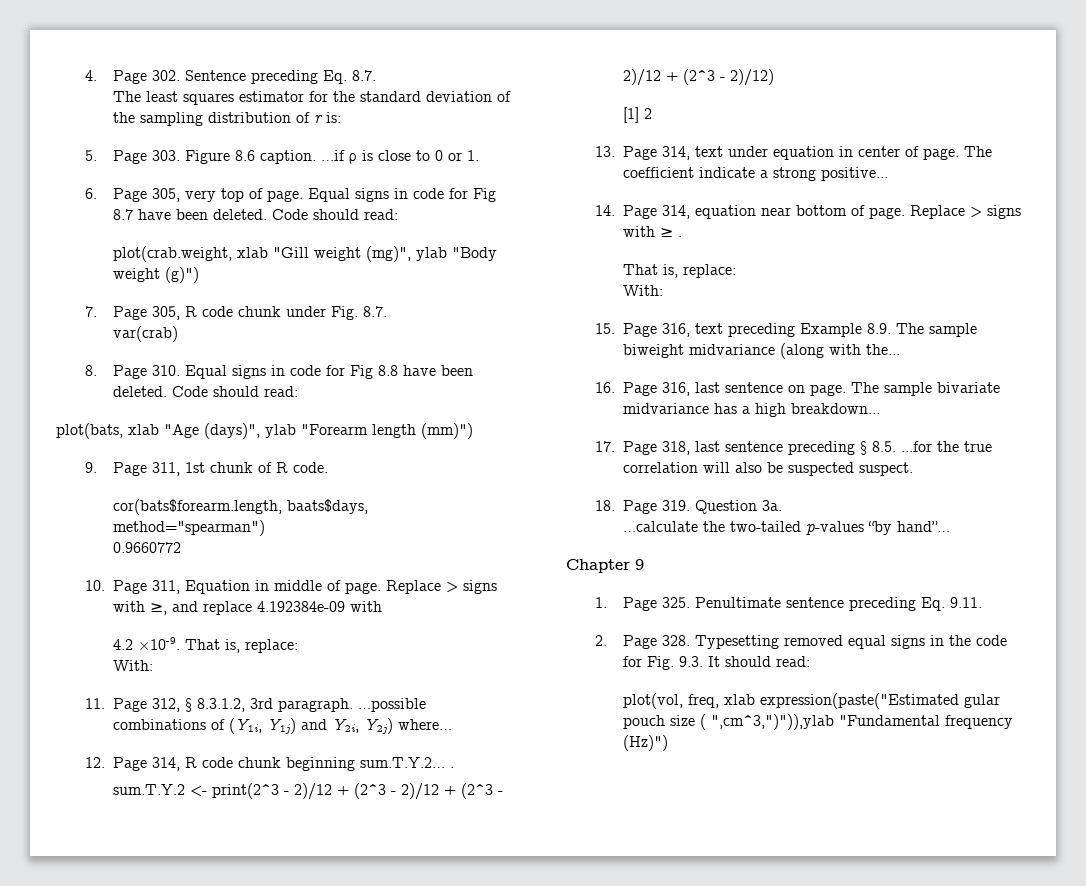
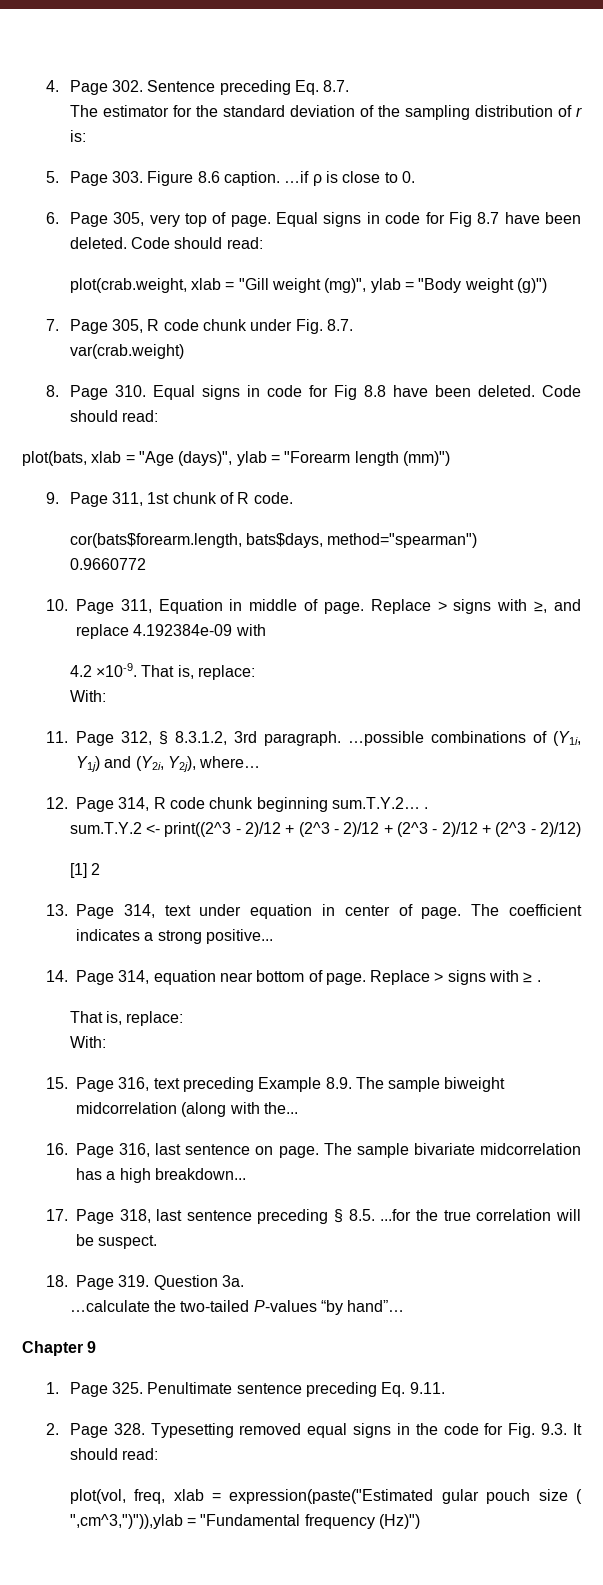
- The least squares estimator for the standard deviation of the sampling distribution of r is:
+ The estimator for the standard deviation of the sampling distribution of r is:
- …if ρ is close to 0 or 1.
+ …if ρ is close to 0.
- plot(crab.weight, xlab "Gill weight (mg)", ylab "Body weight (g)")
+ plot(crab.weight, xlab = "Gill weight (mg)", ylab = "Body weight (g)")
- var(crab)
+ var(crab.weight)
- plot(bats, xlab "Age (days)", ylab "Forearm length (mm)")
+ plot(bats, xlab = "Age (days)", ylab = "Forearm length (mm)")
- cor(bats$forearm.length, baats$days, method="spearman")
+ cor(bats$forearm.length, bats$days, method="spearman")
- …possible combinations of (Y1i, Y1j) and Y2i, Y2j) where…
+ …possible combinations of (Y1i, Y1j) and (Y2i, Y2j), where…
- sum.T.Y.2 <- print(2^3 - 2)/12 + (2^3 - 2)/12 + (2^3 - 2)/12 + (2^3 - 2)/12)
+ sum.T.Y.2 <- print((2^3 - 2)/12 + (2^3 - 2)/12 + (2^3 - 2)/12 + (2^3 - 2)/12)
- The coefficient indicate a strong positive...
+ The coefficient indicates a strong positive...
- 15. Page 316, text preceding Example 8.9. The sample biweight midvariance (along with the...
+ 15. Page 316, text preceding Example 8.9. The sample biweight midcorrelation (along with the...
- The sample bivariate midvariance has a high breakdown...
+ The sample bivariate midcorrelation has a high breakdown...
- 17. Page 318, last sentence preceding § 8.5. ...for the true correlation will also be suspected suspect.
+ 17. Page 318, last sentence preceding § 8.5. ...for the true correlation will be suspect.
- …calculate the two-tailed p-values “by hand”…
+ …calculate the two-tailed P-values “by hand”…
- plot(vol, freq, xlab expression(paste("Estimated gular pouch size ( ",cm^3,")")),ylab "Fundamental frequency (Hz)")
+ plot(vol, freq, xlab = expression(paste("Estimated gular pouch size ( ",cm^3,")")),ylab = "Fundamental frequency (Hz)")

